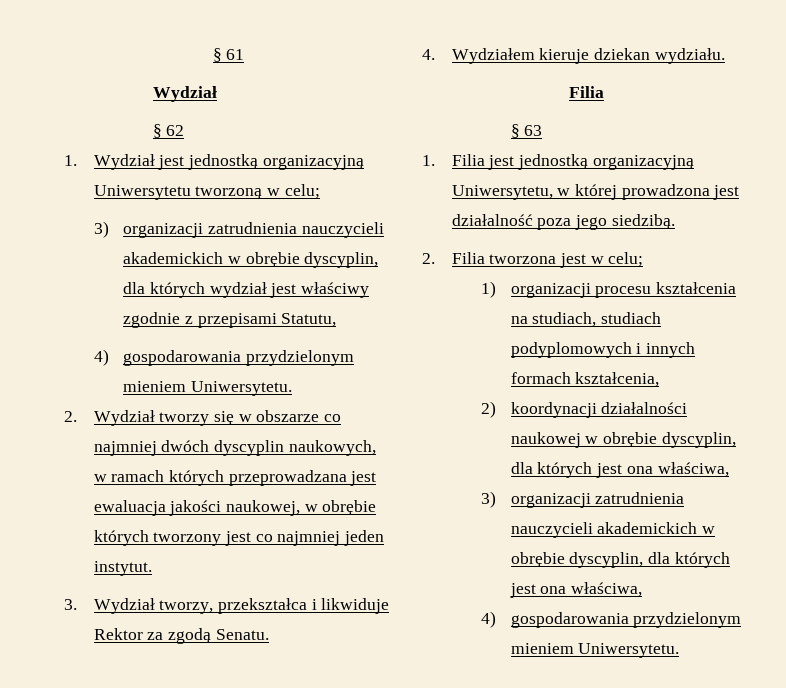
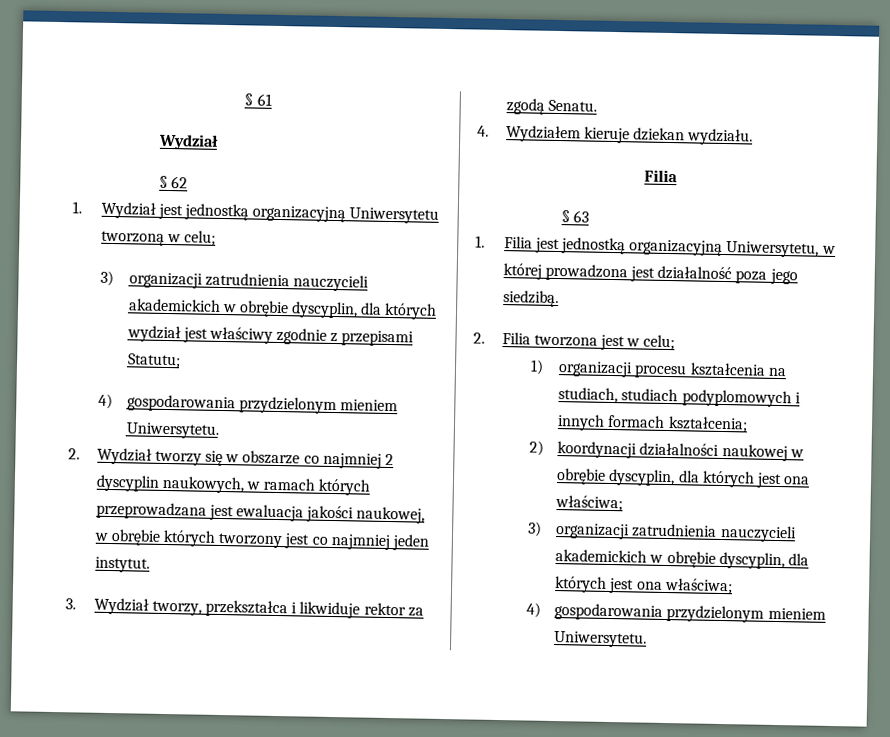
- 3) organizacji zatrudnienia nauczycieli akademickich w obrębie dyscyplin, dla których wydział jest właściwy zgodnie z przepisami Statutu,
+ 3) organizacji zatrudnienia nauczycieli akademickich w obrębie dyscyplin, dla których wydział jest właściwy zgodnie z przepisami Statutu;
- 2. Wydział tworzy się w obszarze co najmniej dwóch dyscyplin naukowych, w ramach których przeprowadzana jest ewaluacja jakości naukowej, w obrębie których tworzony jest co najmniej jeden instytut.
+ 2. Wydział tworzy się w obszarze co najmniej 2 dyscyplin naukowych, w ramach których przeprowadzana jest ewaluacja jakości naukowej, w obrębie których tworzony jest co najmniej jeden instytut.
- 3. Wydział tworzy, przekształca i likwiduje Rektor za zgodą Senatu.
+ 3. Wydział tworzy, przekształca i likwiduje rektor za zgodą Senatu.
- 1) organizacji procesu kształcenia na studiach, studiach podyplomowych i innych formach kształcenia,
+ 1) organizacji procesu kształcenia na studiach, studiach podyplomowych i innych formach kształcenia;
- 2) koordynacji działalności naukowej w obrębie dyscyplin, dla których jest ona właściwa,
+ 2) koordynacji działalności naukowej w obrębie dyscyplin, dla których jest ona właściwa;
- 3) organizacji zatrudnienia nauczycieli akademickich w obrębie dyscyplin, dla których jest ona właściwa,
+ 3) organizacji zatrudnienia nauczycieli akademickich w obrębie dyscyplin, dla których jest ona właściwa;

